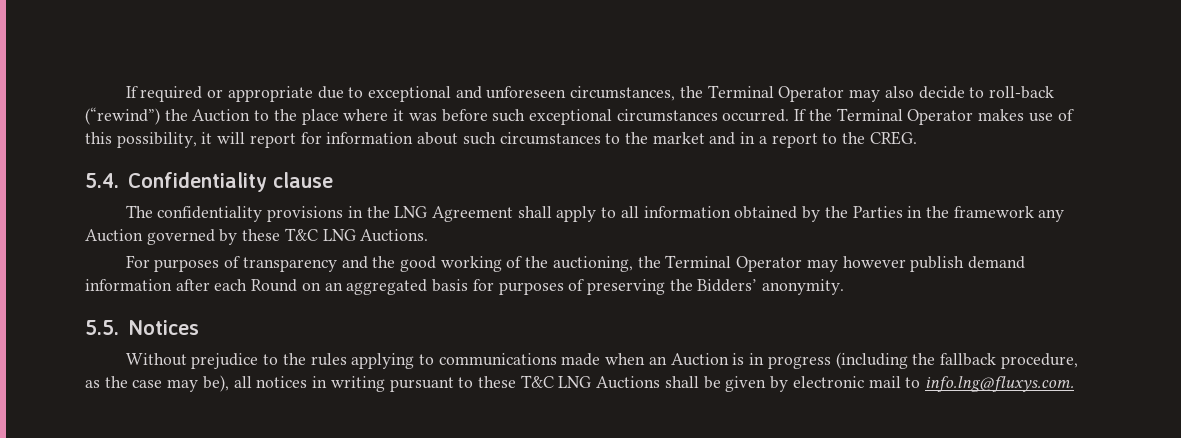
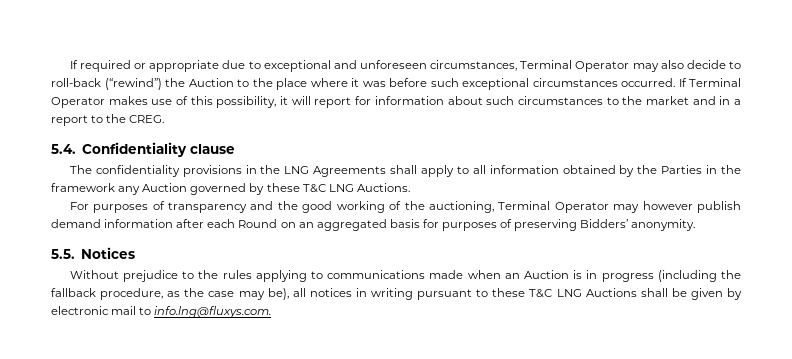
- If required or appropriate due to exceptional and unforeseen circumstances, the Terminal Operator may also decide to roll-back (“rewind”) the Auction to the place where it was before such exceptional circumstances occurred.
+ If required or appropriate due to exceptional and unforeseen circumstances, Terminal Operator may also decide to roll-back (“rewind”) the Auction to the place where it was before such exceptional circumstances occurred.
- If the Terminal Operator makes use of this possibility, it will report for information about such circumstances to the market and in a report to the CREG.
+ If Terminal Operator makes use of this possibility, it will report for information about such circumstances to the market and in a report to the CREG.
- The confidentiality provisions in the LNG Agreement shall apply to all information obtained by the Parties in the framework any Auction governed by these T&C LNG Auctions.
+ The confidentiality provisions in the LNG Agreements shall apply to all information obtained by the Parties in the framework any Auction governed by these T&C LNG Auctions.
- For purposes of transparency and the good working of the auctioning, the Terminal Operator may however publish demand information after each Round on an aggregated basis for purposes of preserving the Bidders’ anonymity.
+ For purposes of transparency and the good working of the auctioning, Terminal Operator may however publish demand information after each Round on an aggregated basis for purposes of preserving Bidders’ anonymity.

